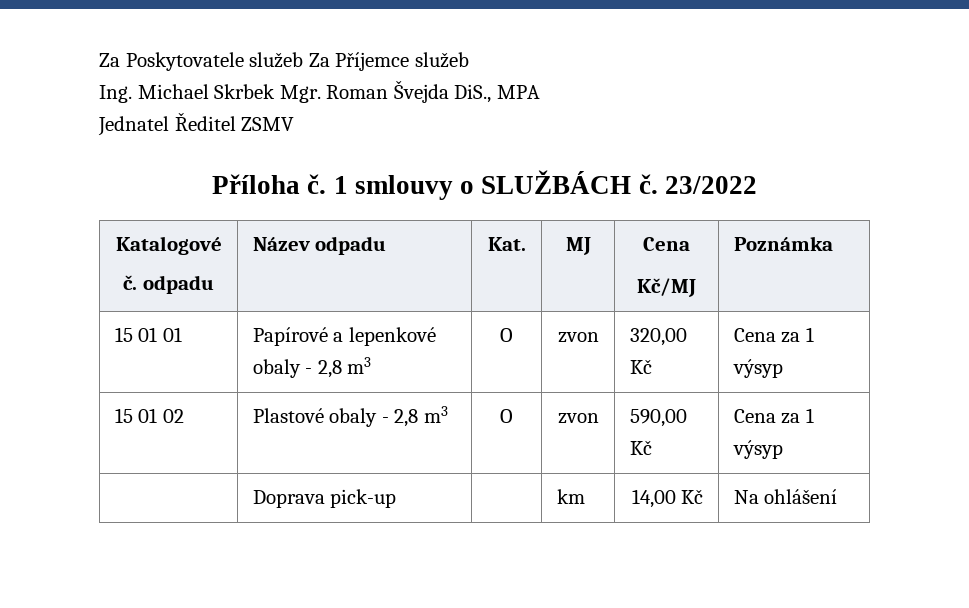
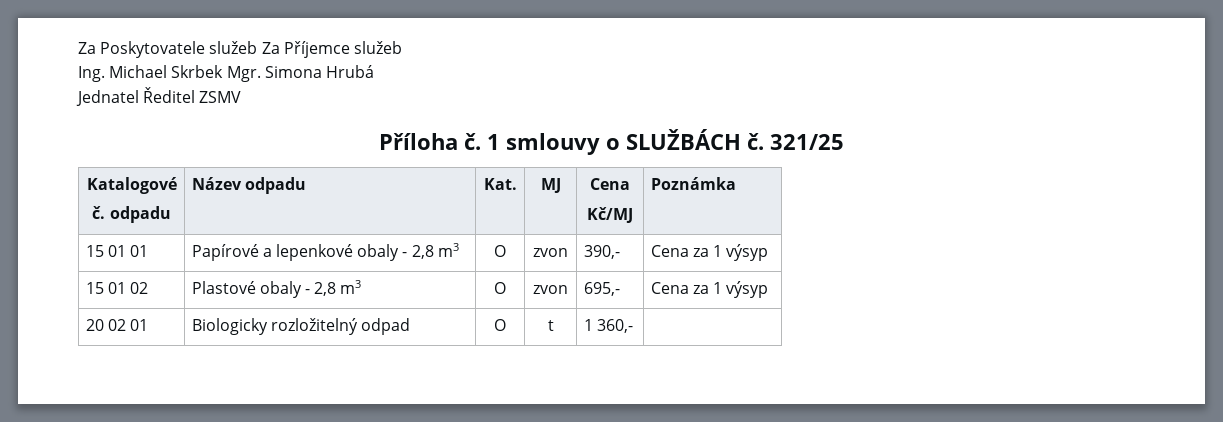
- Ing. Michael Skrbek Mgr. Roman Švejda DiS., MPA
+ Ing. Michael Skrbek Mgr. Simona Hrubá
- 23/2022
+ 321/25
- 15 01 01 | Papírové a lepenkové obaly - 2,8 m3 | O | zvon | 320,00 Kč | Cena za 1 výsyp
+ 15 01 01 | Papírové a lepenkové obaly - 2,8 m3 | O | zvon | 390,- | Cena za 1 výsyp
- 15 01 02 | Plastové obaly - 2,8 m3 | O | zvon | 590,00 Kč | Cena za 1 výsyp
- | Doprava pick-up | | km | 14,00 Kč | Na ohlášení
+ 15 01 02 | Plastové obaly - 2,8 m3 | O | zvon | 695,- | Cena za 1 výsyp
+ 20 02 01 | Biologicky rozložitelný odpad | O | t | 1 360,- |

